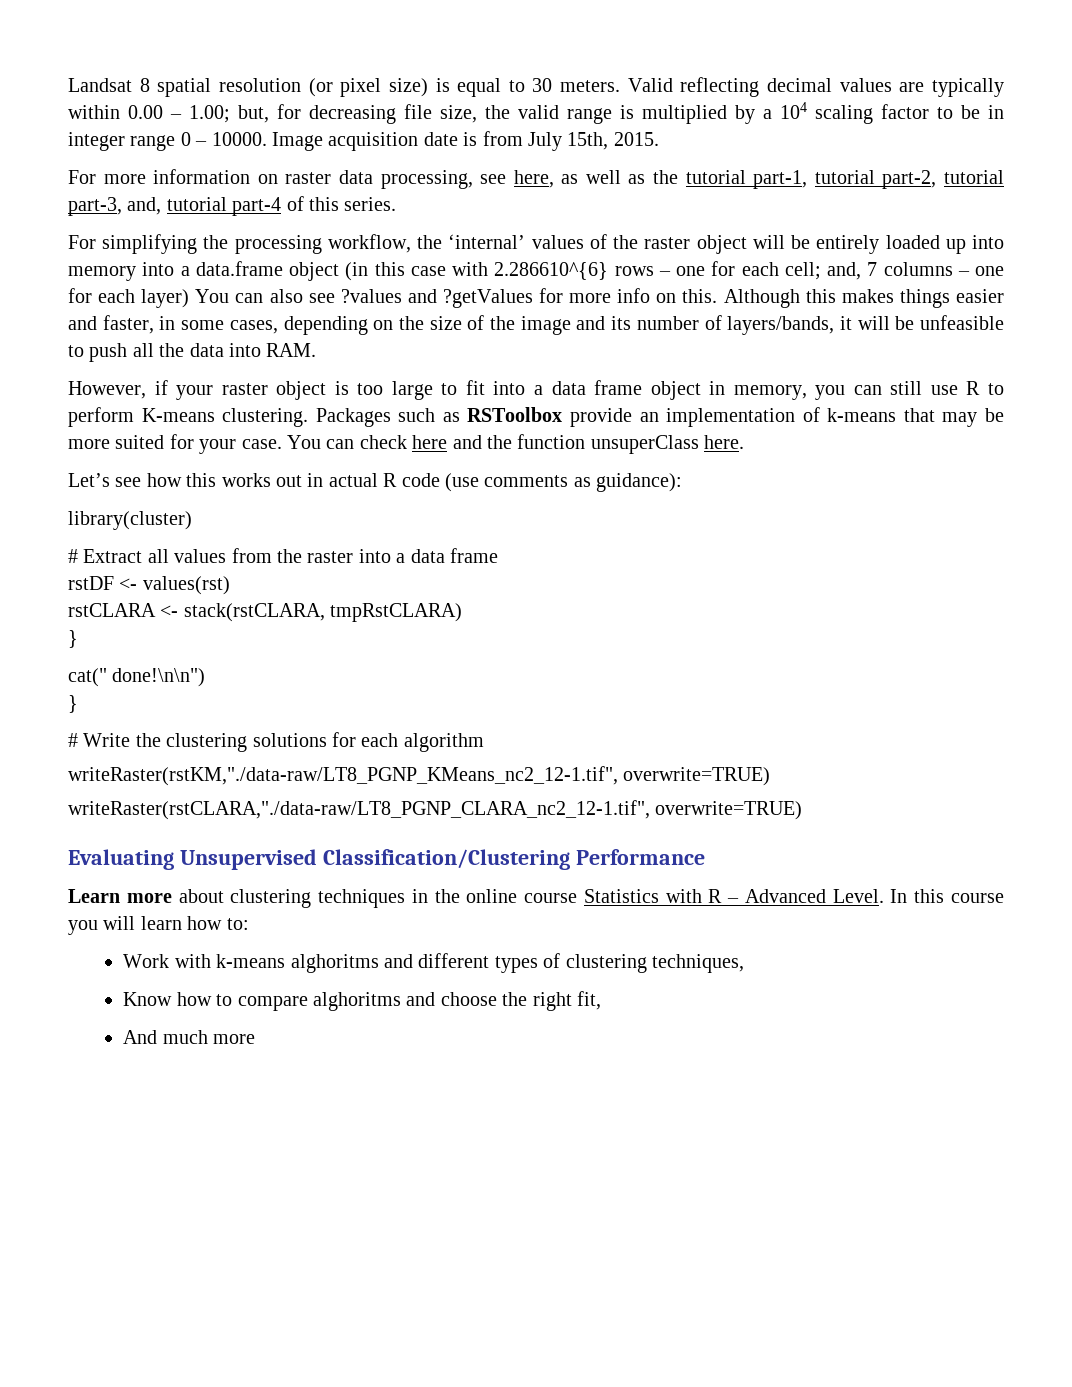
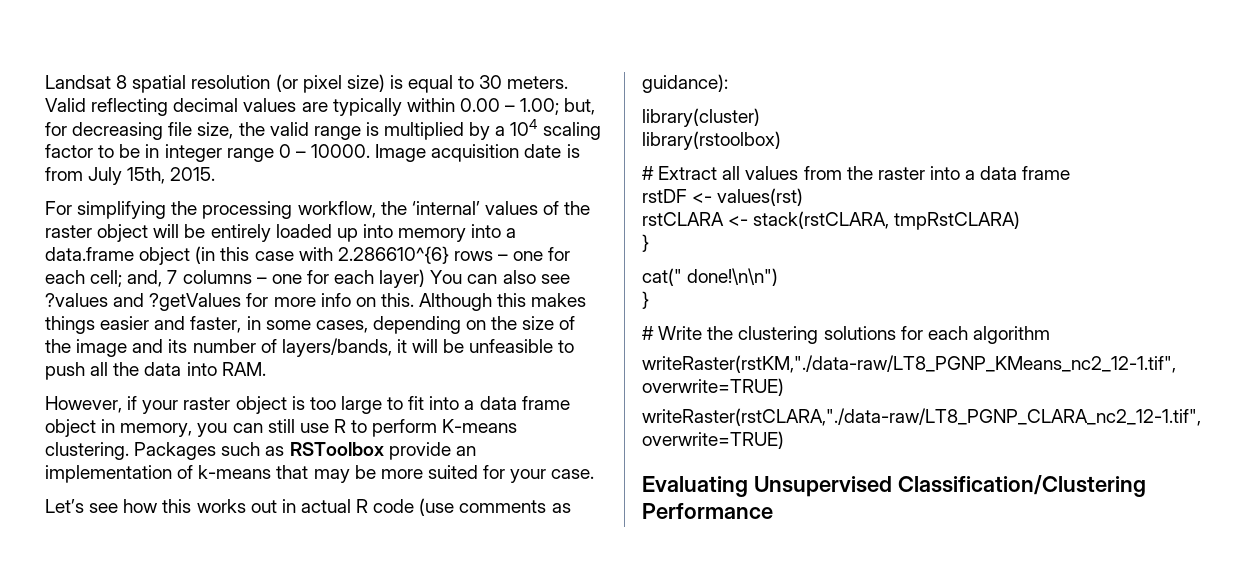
- For more information on raster data processing, see here, as well as the tutorial part-1, tutorial part-2, tutorial part-3, and, tutorial part-4 of this series.
- You can check here and the function unsuperClass here.
+ library(rstoolbox)
- Learn more about clustering techniques in the online course Statistics with R – Advanced Level. In this course you will learn how to:
- Work with k-means alghoritms and different types of clustering techniques,
- Know how to compare alghoritms and choose the right fit,
- And much more

